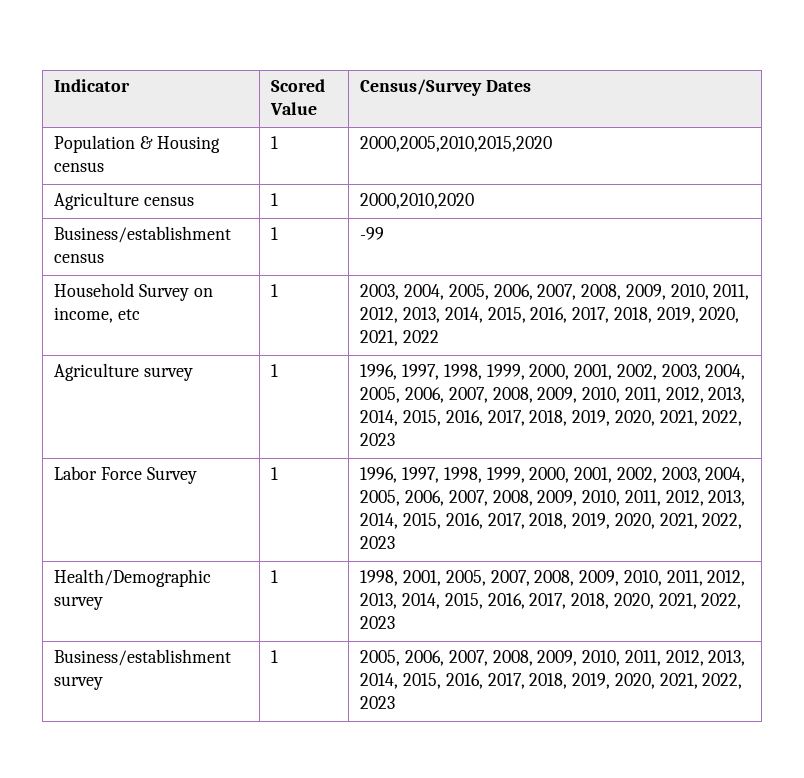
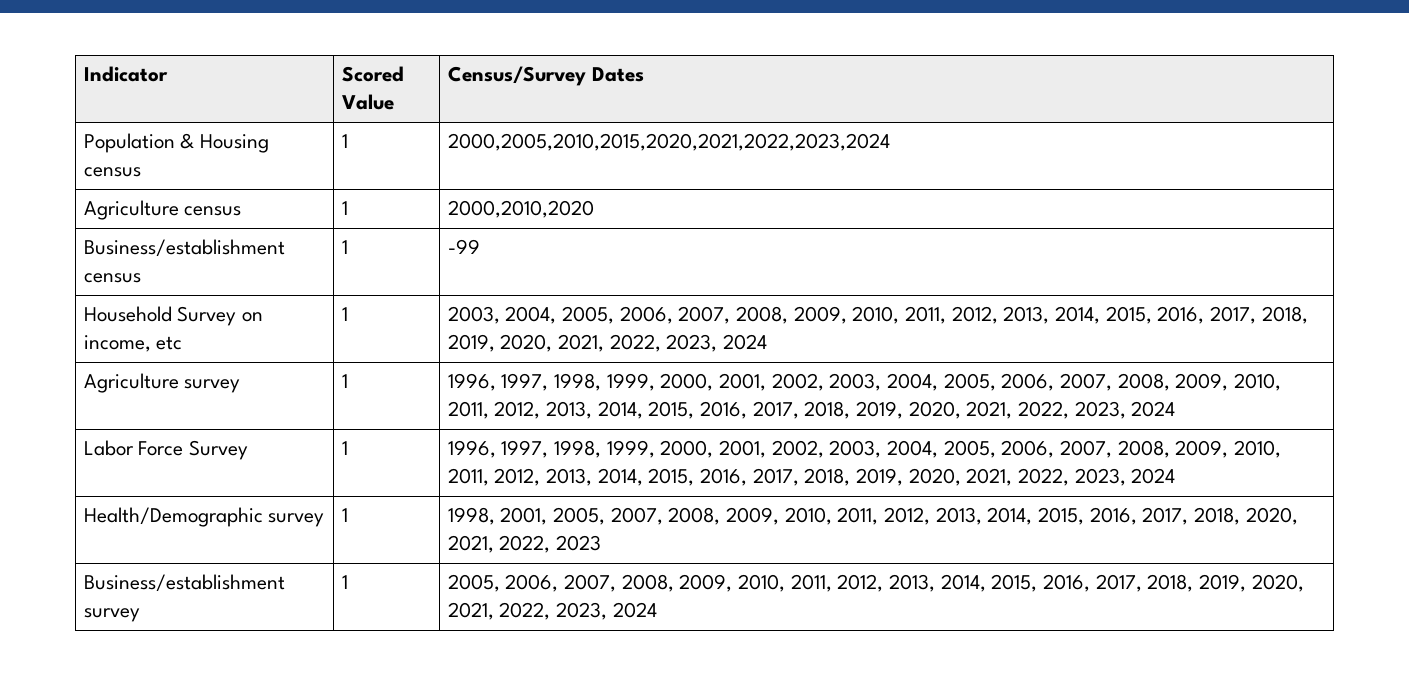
- Population & Housing census | 1 | 2000,2005,2010,2015,2020
+ Population & Housing census | 1 | 2000,2005,2010,2015,2020,2021,2022,2023,2024
- Household Survey on income, etc | 1 | 2003, 2004, 2005, 2006, 2007, 2008, 2009, 2010, 2011, 2012, 2013, 2014, 2015, 2016, 2017, 2018, 2019, 2020, 2021, 2022
+ Household Survey on income, etc | 1 | 2003, 2004, 2005, 2006, 2007, 2008, 2009, 2010, 2011, 2012, 2013, 2014, 2015, 2016, 2017, 2018, 2019, 2020, 2021, 2022, 2023, 2024
- Agriculture survey | 1 | 1996, 1997, 1998, 1999, 2000, 2001, 2002, 2003, 2004, 2005, 2006, 2007, 2008, 2009, 2010, 2011, 2012, 2013, 2014, 2015, 2016, 2017, 2018, 2019, 2020, 2021, 2022, 2023
+ Agriculture survey | 1 | 1996, 1997, 1998, 1999, 2000, 2001, 2002, 2003, 2004, 2005, 2006, 2007, 2008, 2009, 2010, 2011, 2012, 2013, 2014, 2015, 2016, 2017, 2018, 2019, 2020, 2021, 2022, 2023, 2024
- Labor Force Survey | 1 | 1996, 1997, 1998, 1999, 2000, 2001, 2002, 2003, 2004, 2005, 2006, 2007, 2008, 2009, 2010, 2011, 2012, 2013, 2014, 2015, 2016, 2017, 2018, 2019, 2020, 2021, 2022, 2023
+ Labor Force Survey | 1 | 1996, 1997, 1998, 1999, 2000, 2001, 2002, 2003, 2004, 2005, 2006, 2007, 2008, 2009, 2010, 2011, 2012, 2013, 2014, 2015, 2016, 2017, 2018, 2019, 2020, 2021, 2022, 2023, 2024
- Business/establishment survey | 1 | 2005, 2006, 2007, 2008, 2009, 2010, 2011, 2012, 2013, 2014, 2015, 2016, 2017, 2018, 2019, 2020, 2021, 2022, 2023
+ Business/establishment survey | 1 | 2005, 2006, 2007, 2008, 2009, 2010, 2011, 2012, 2013, 2014, 2015, 2016, 2017, 2018, 2019, 2020, 2021, 2022, 2023, 2024

